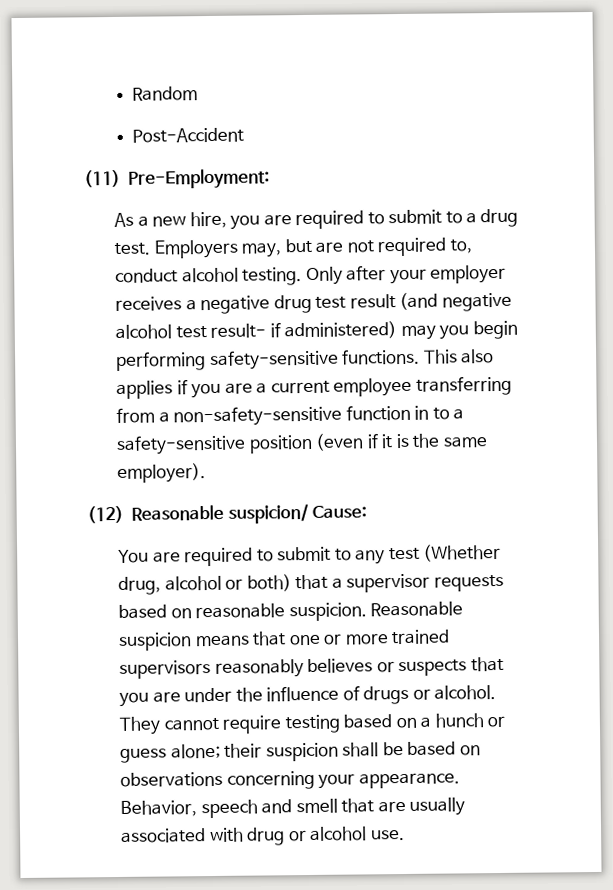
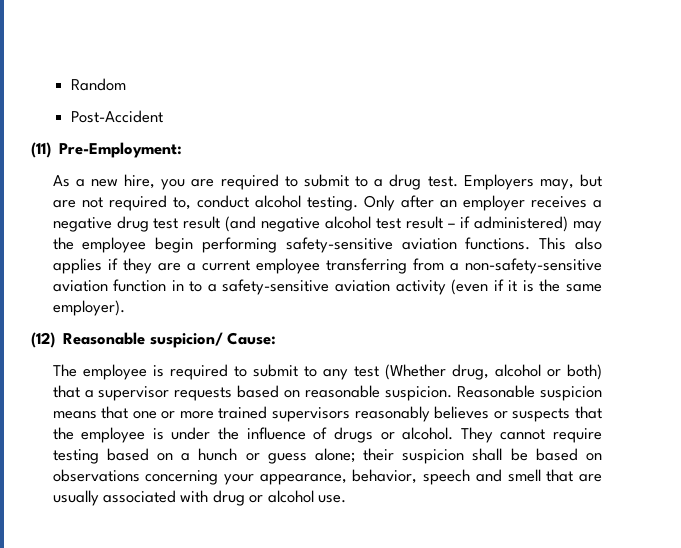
- Only after your employer receives a negative drug test result (and negative alcohol test result- if administered) may you begin performing safety-sensitive functions.
+ Only after an employer receives a negative drug test result (and negative alcohol test result – if administered) may the employee begin performing safety-sensitive aviation functions.
- This also applies if you are a current employee transferring from a non-safety-sensitive function in to a safety-sensitive position (even if it is the same employer).
+ This also applies if they are a current employee transferring from a non-safety-sensitive aviation function in to a safety-sensitive aviation activity (even if it is the same employer).
- You are required to submit to any test (Whether drug, alcohol or both) that a supervisor requests based on reasonable suspicion.
+ The employee is required to submit to any test (Whether drug, alcohol or both) that a supervisor requests based on reasonable suspicion.
- Reasonable suspicion means that one or more trained supervisors reasonably believes or suspects that you are under the influence of drugs or alcohol.
+ Reasonable suspicion means that one or more trained supervisors reasonably believes or suspects that the employee is under the influence of drugs or alcohol.
- They cannot require testing based on a hunch or guess alone; their suspicion shall be based on observations concerning your appearance. Behavior, speech and smell that are usually associated with drug or alcohol use.
+ They cannot require testing based on a hunch or guess alone; their suspicion shall be based on observations concerning your appearance, behavior, speech and smell that are usually associated with drug or alcohol use.

